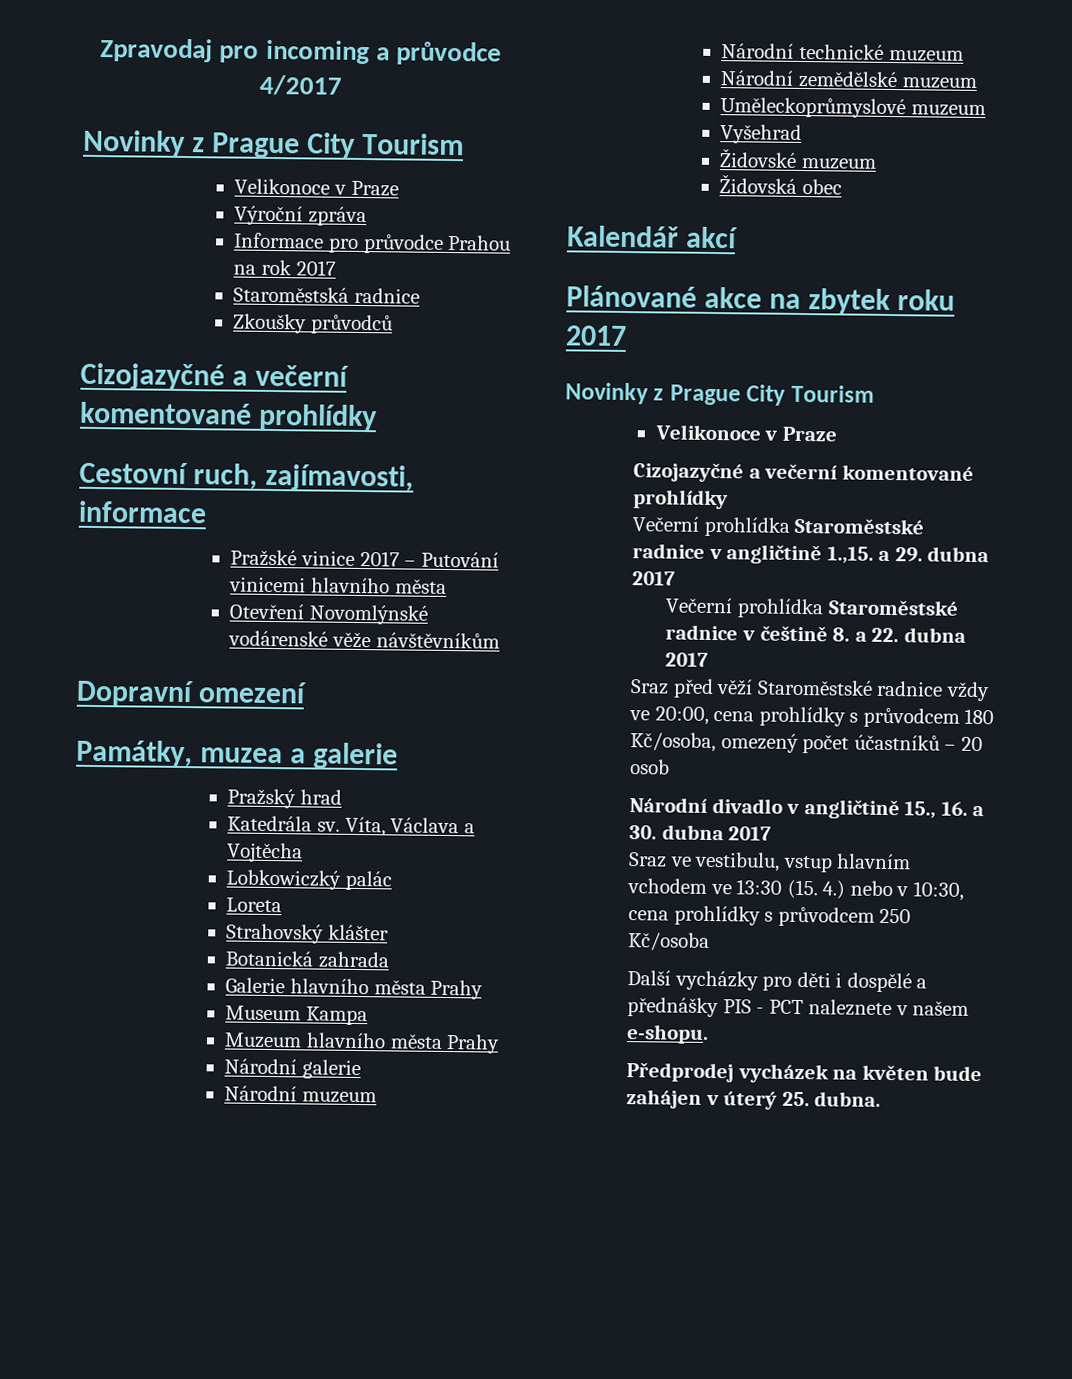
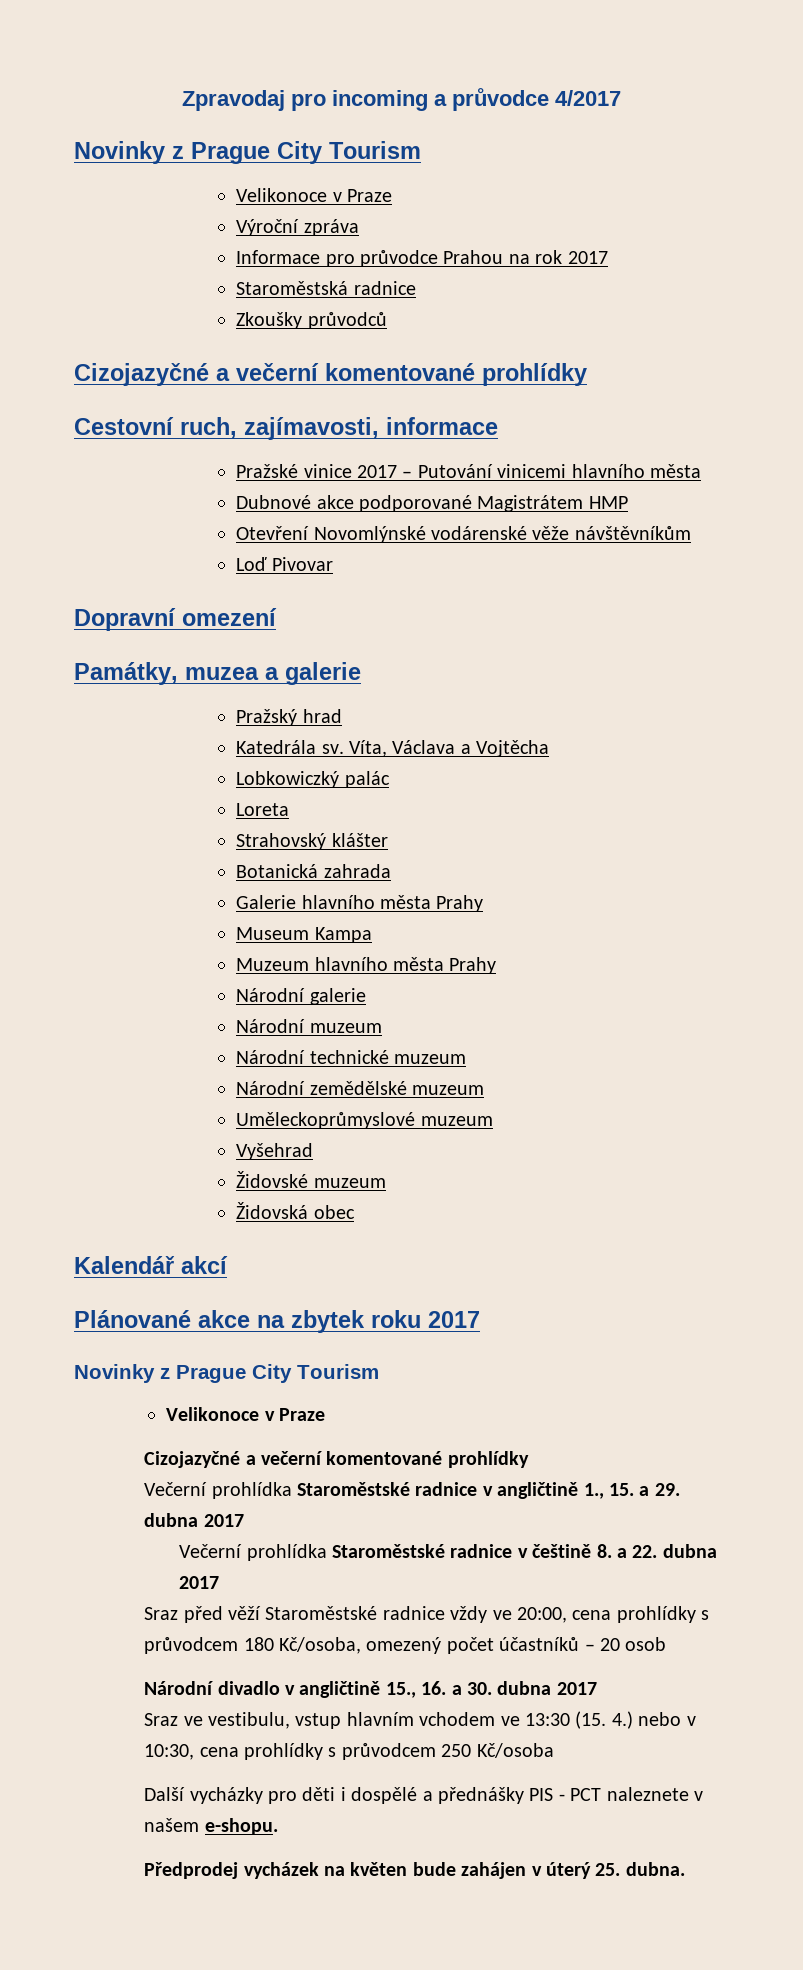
+ Dubnové akce podporované Magistrátem HMP
+ Loď Pivovar
- Večerní prohlídka Staroměstské radnice v angličtině 1.,15. a 29. dubna 2017
+ Večerní prohlídka Staroměstské radnice v angličtině 1., 15. a 29. dubna 2017

